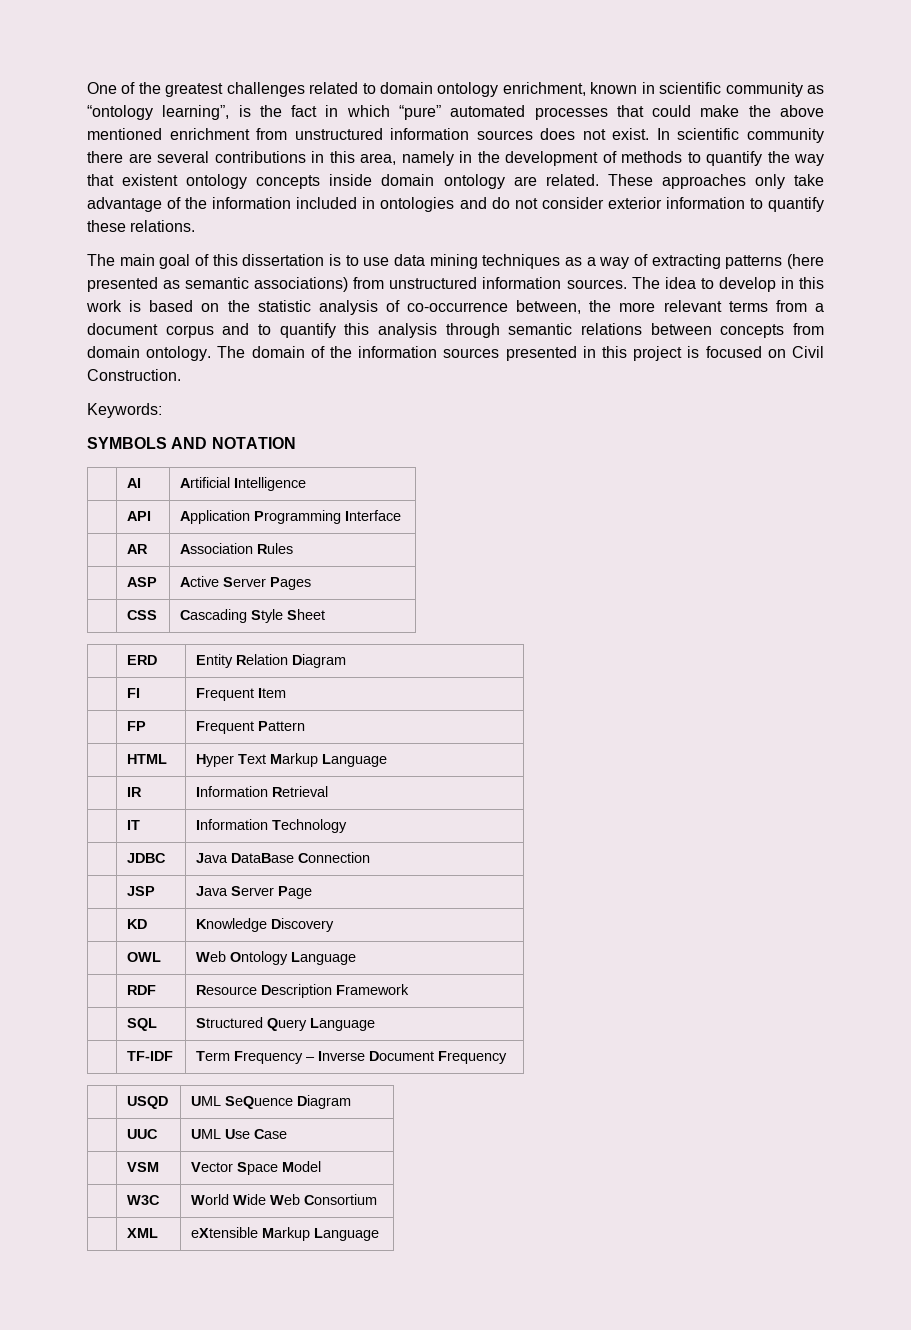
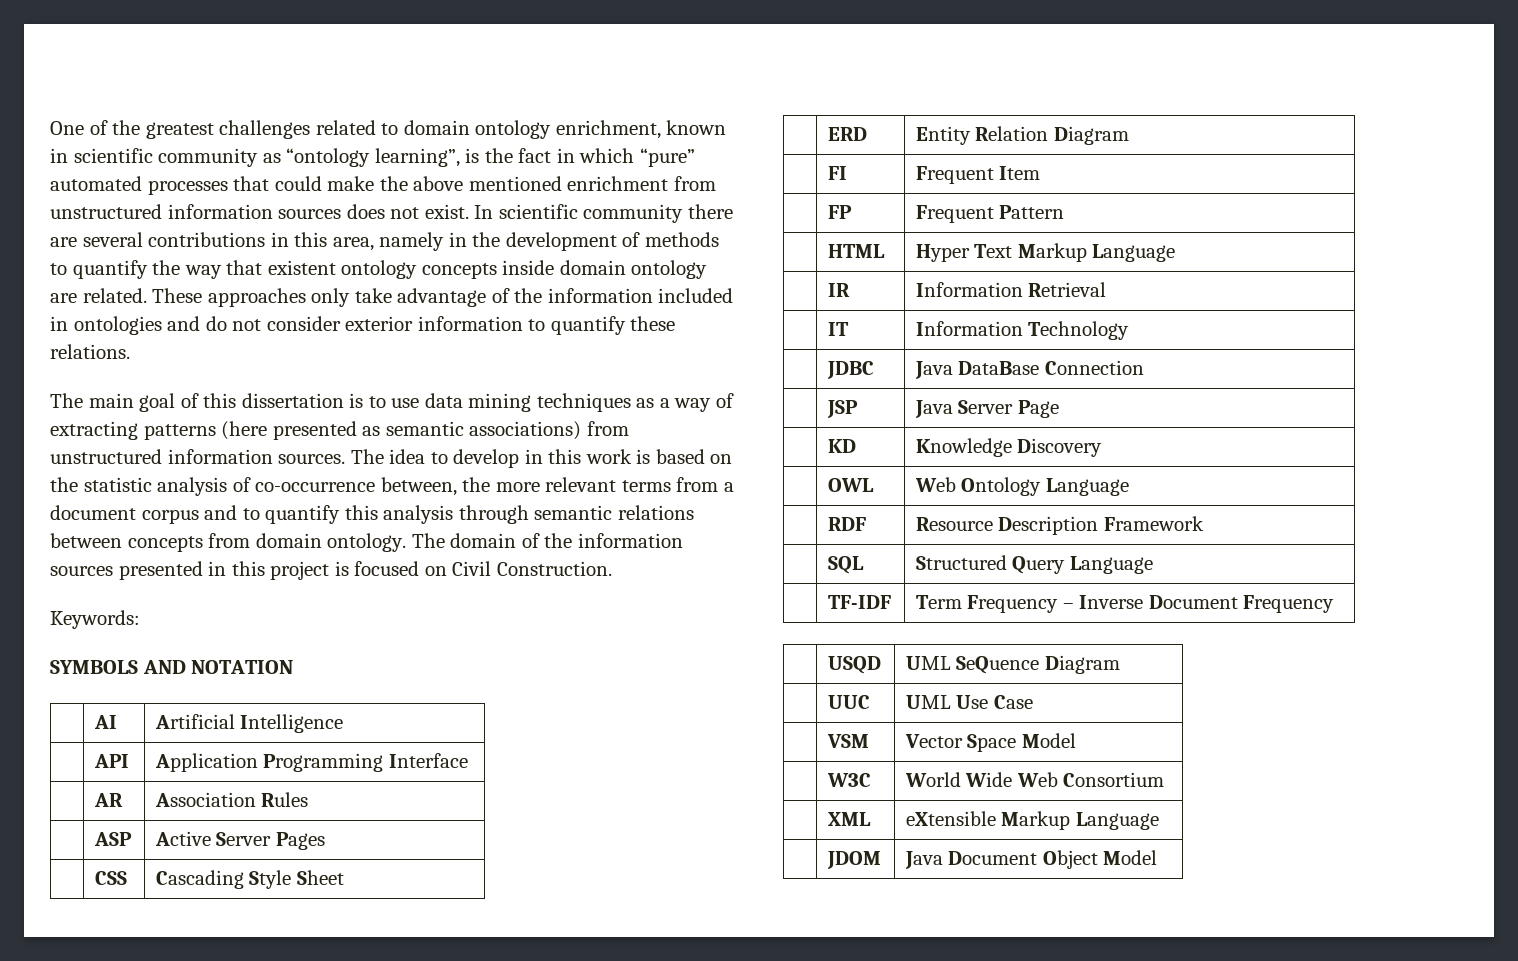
+ | JDOM | Java Document Object Model

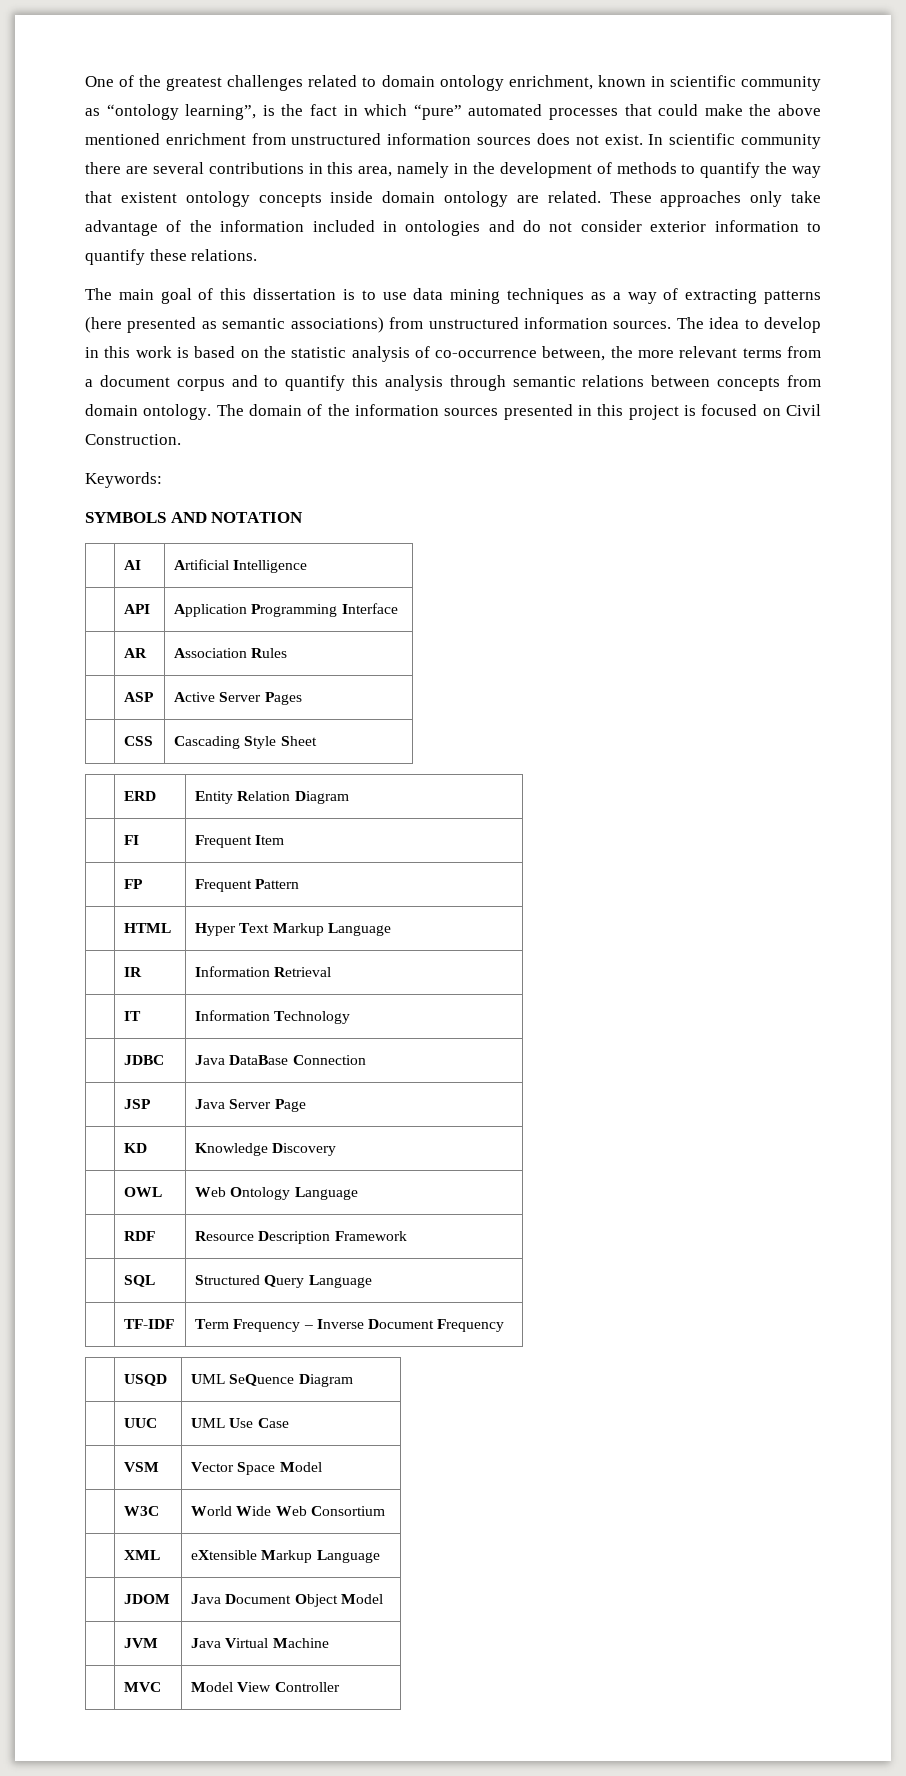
+ | JVM | Java Virtual Machine
+ | MVC | Model View Controller

